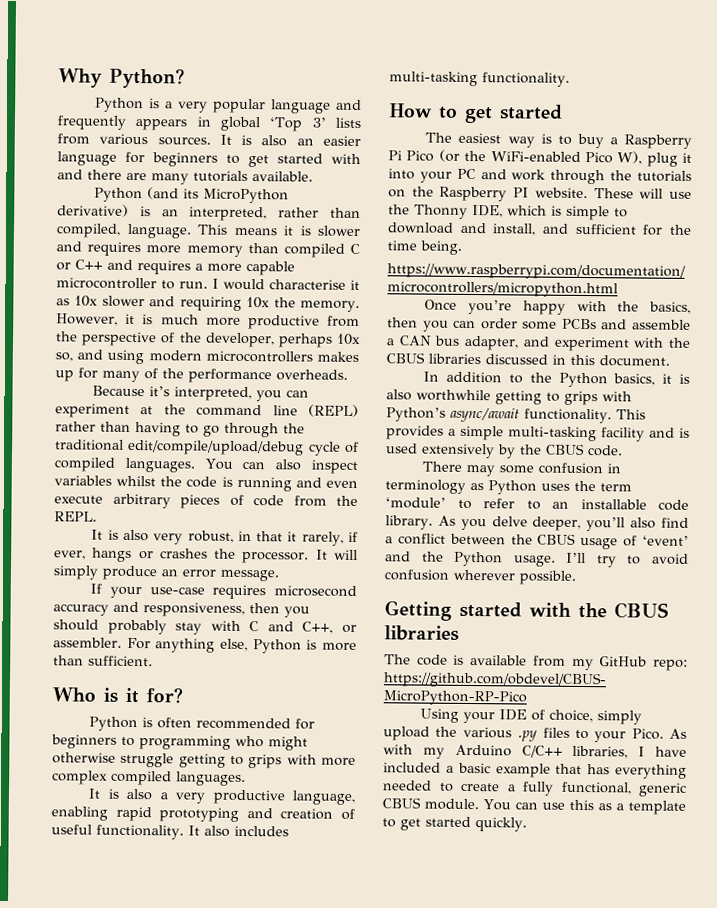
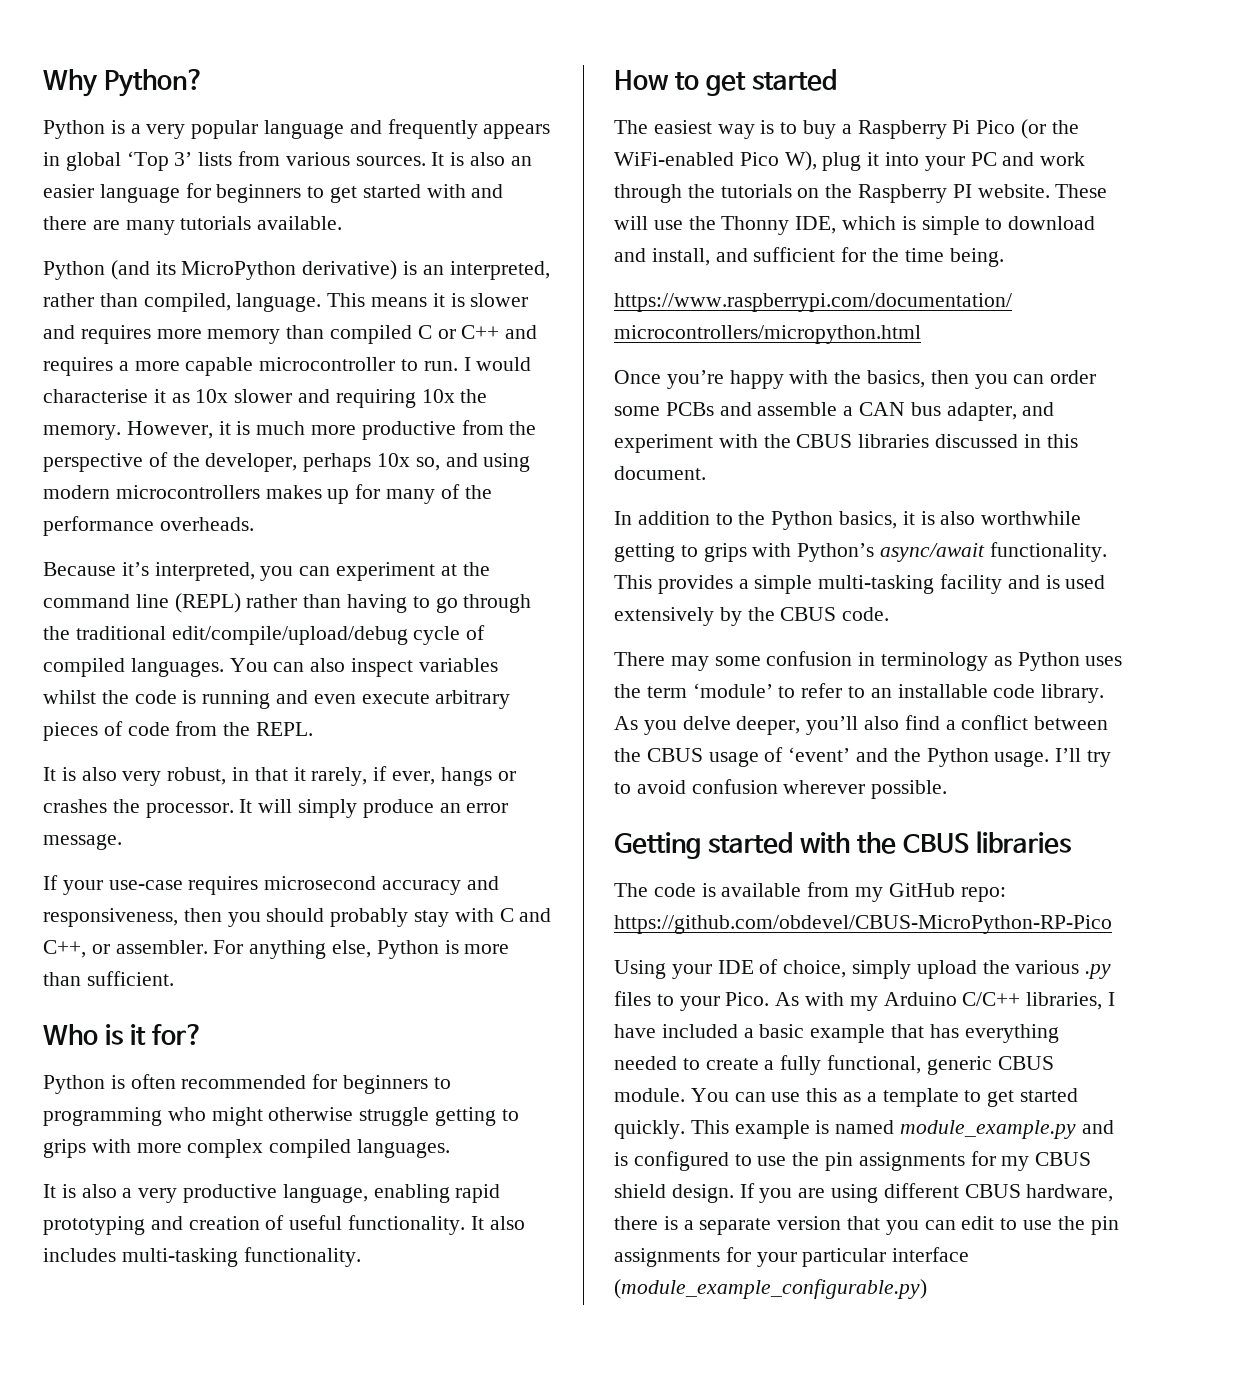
+ This example is named module_example.py and is configured to use the pin assignments for my CBUS shield design. If you are using different CBUS hardware, there is a separate version that you can edit to use the pin assignments for your particular interface (module_example_configurable.py)

